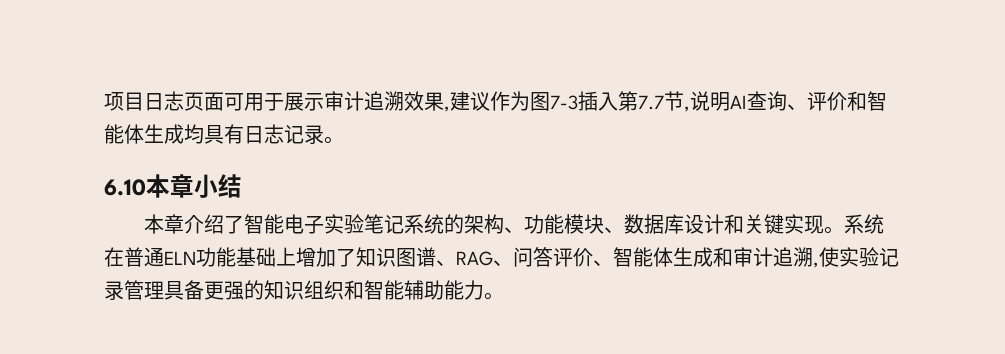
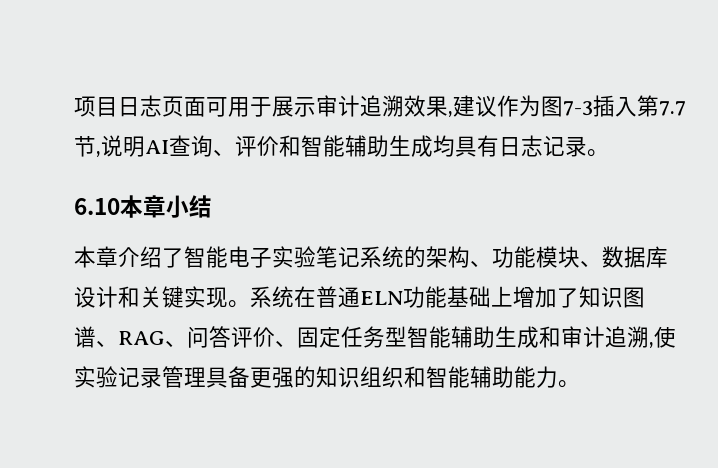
- 项目日志页面可用于展示审计追溯效果,建议作为图7-3插入第7.7节,说明AI查询、评价和智能体生成均具有日志记录。
+ 项目日志页面可用于展示审计追溯效果,建议作为图7-3插入第7.7节,说明AI查询、评价和智能辅助生成均具有日志记录。
- 系统在普通ELN功能基础上增加了知识图谱、RAG、问答评价、智能体生成和审计追溯,使实验记录管理具备更强的知识组织和智能辅助能力。
+ 系统在普通ELN功能基础上增加了知识图谱、RAG、问答评价、固定任务型智能辅助生成和审计追溯,使实验记录管理具备更强的知识组织和智能辅助能力。

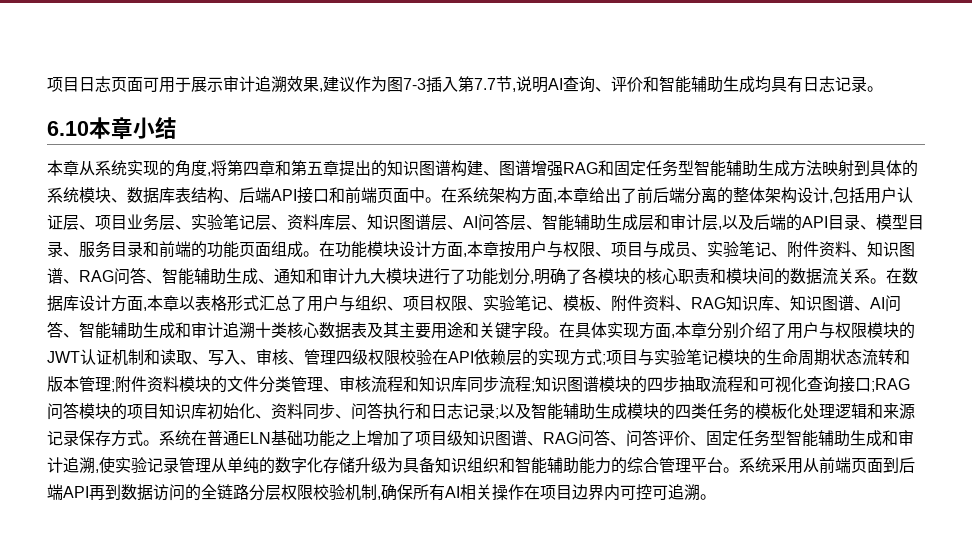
- 本章介绍了智能电子实验笔记系统的架构、功能模块、数据库设计和关键实现。
+ 本章从系统实现的角度,将第四章和第五章提出的知识图谱构建、图谱增强RAG和固定任务型智能辅助生成方法映射到具体的系统模块、数据库表结构、后端API接口和前端页面中。在系统架构方面,本章给出了前后端分离的整体架构设计,包括用户认证层、项目业务层、实验笔记层、资料库层、知识图谱层、AI问答层、智能辅助生成层和审计层,以及后端的API目录、模型目录、服务目录和前端的功能页面组成。在功能模块设计方面,本章按用户与权限、项目与成员、实验笔记、附件资料、知识图谱、RAG问答、智能辅助生成、通知和审计九大模块进行了功能划分,明确了各模块的核心职责和模块间的数据流关系。在数据库设计方面,本章以表格形式汇总了用户与组织、项目权限、实验笔记、模板、附件资料、RAG知识库、知识图谱、AI问答、智能辅助生成和审计追溯十类核心数据表及其主要用途和关键字段。在具体实现方面,本章分别介绍了用户与权限模块的JWT认证机制和读取、写入、审核、管理四级权限校验在API依赖层的实现方式;项目与实验笔记模块的生命周期状态流转和版本管理;附件资料模块的文件分类管理、审核流程和知识库同步流程;知识图谱模块的四步抽取流程和可视化查询接口;RAG问答模块的项目知识库初始化、资料同步、问答执行和日志记录;以及智能辅助生成模块的四类任务的模板化处理逻辑和来源记录保存方式。
- 系统在普通ELN功能基础上增加了知识图谱、RAG、问答评价、固定任务型智能辅助生成和审计追溯,使实验记录管理具备更强的知识组织和智能辅助能力。
+ 系统在普通ELN基础功能之上增加了项目级知识图谱、RAG问答、问答评价、固定任务型智能辅助生成和审计追溯,使实验记录管理从单纯的数字化存储升级为具备知识组织和智能辅助能力的综合管理平台。系统采用从前端页面到后端API再到数据访问的全链路分层权限校验机制,确保所有AI相关操作在项目边界内可控可追溯。

